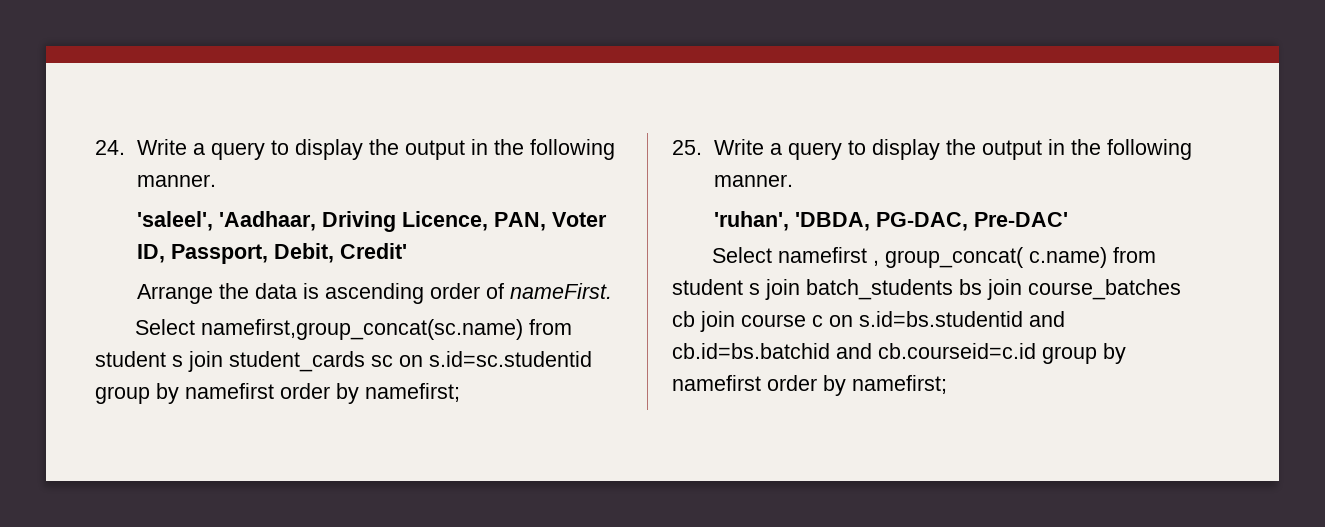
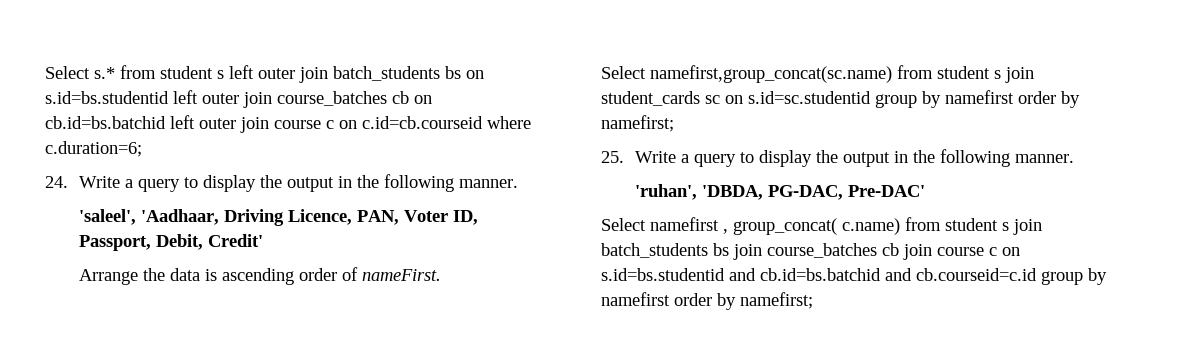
+ Select s.* from student s left outer join batch_students bs on s.id=bs.studentid left outer join course_batches cb on cb.id=bs.batchid left outer join course c on c.id=cb.courseid where c.duration=6;

